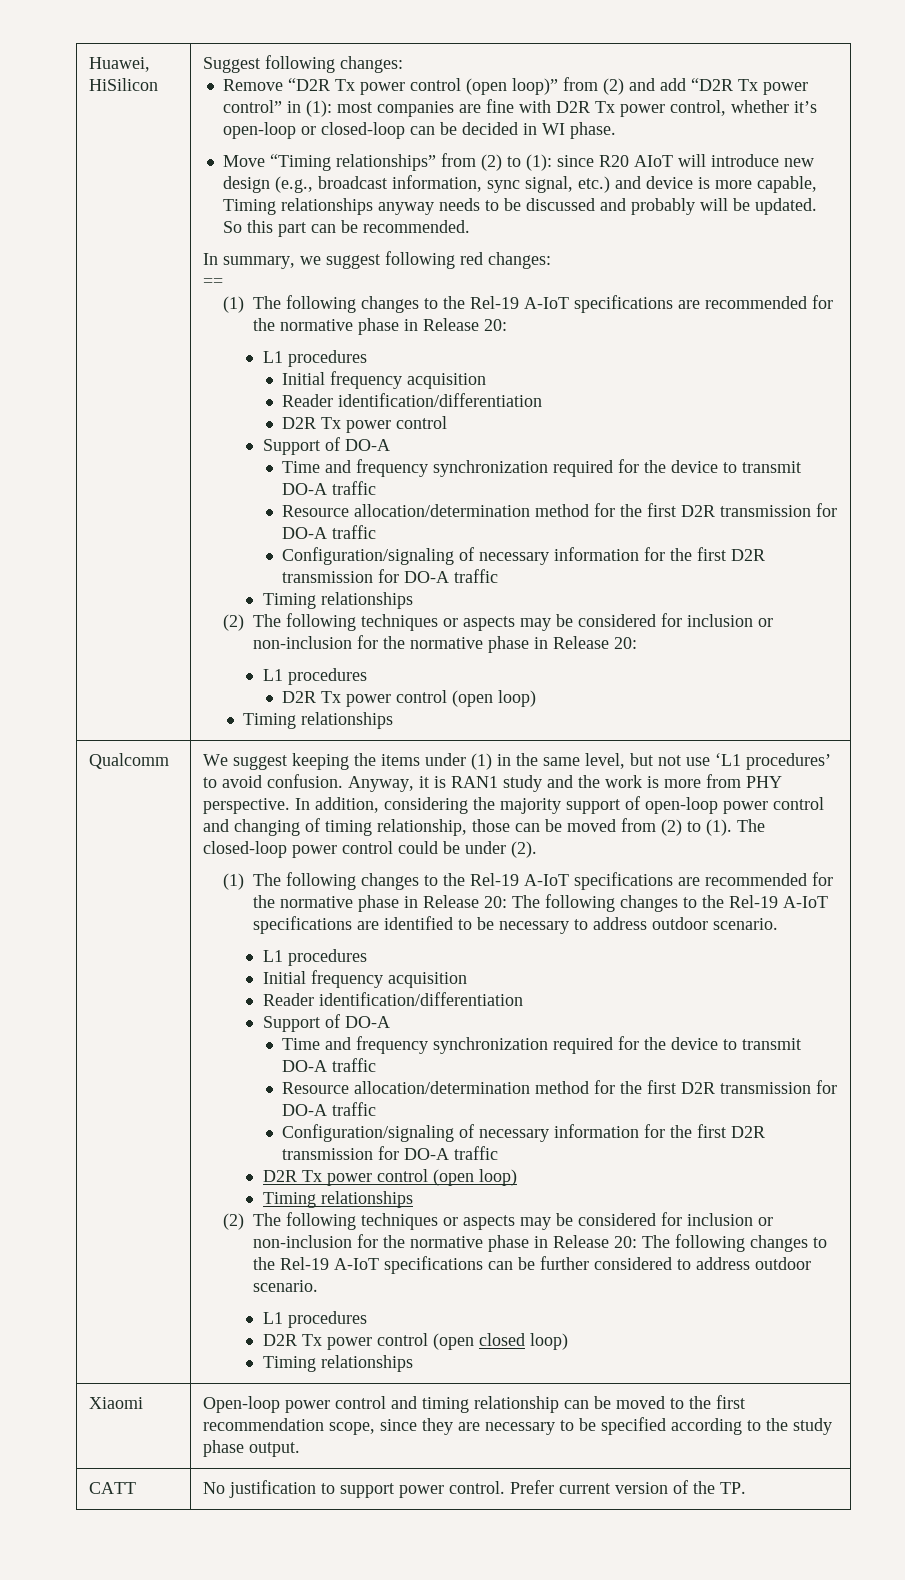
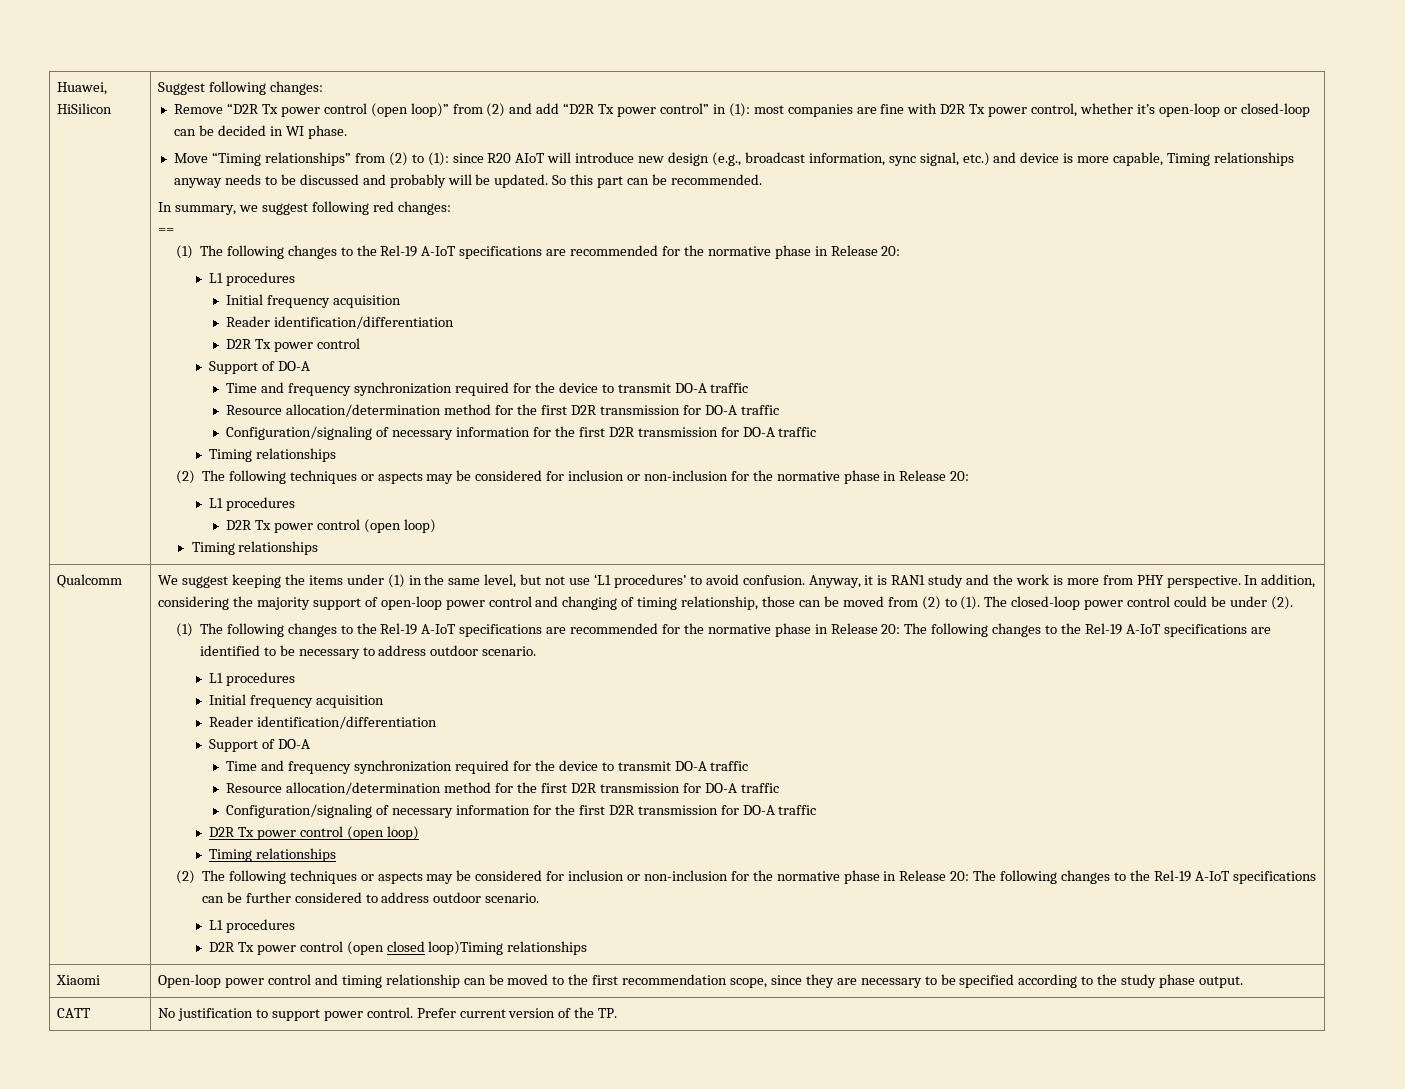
- D2R Tx power control (open closed loop)
- Timing relationships
+ D2R Tx power control (open closed loop)Timing relationships

